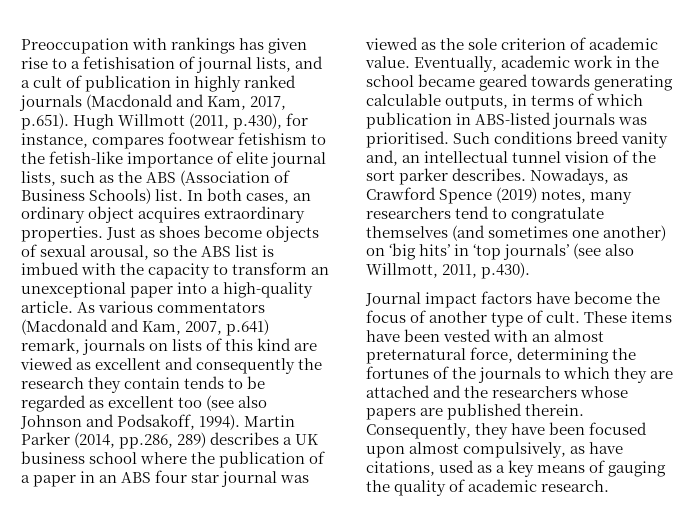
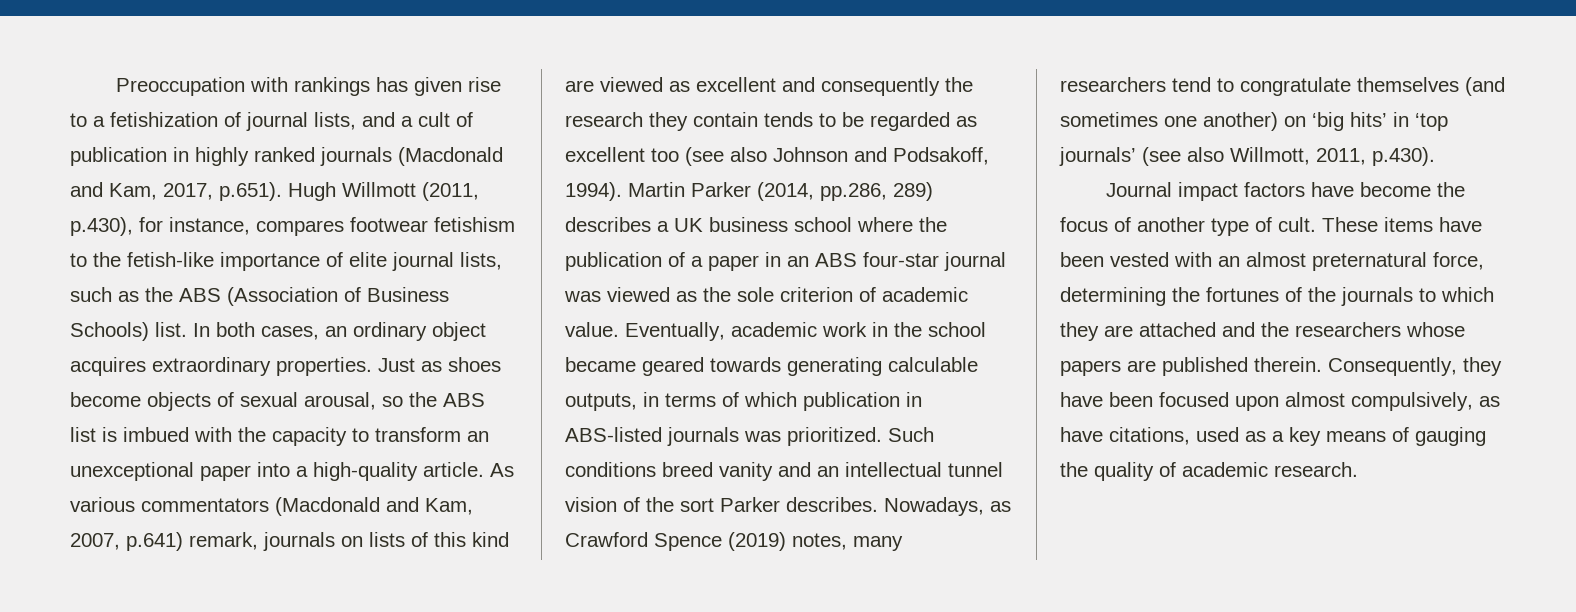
- Preoccupation with rankings has given rise to a fetishisation of journal lists, and a cult of publication in highly ranked journals (Macdonald and Kam, 2017, p.651). Hugh Willmott (2011, p.430), for instance, compares footwear fetishism to the fetish-like importance of elite journal lists, such as the ABS (Association of Business Schools) list.
+ Preoccupation with rankings has given rise to a fetishization of journal lists, and a cult of publication in highly ranked journals (Macdonald and Kam, 2017, p.651). Hugh Willmott (2011, p.430), for instance, compares footwear fetishism to the fetish-like importance of elite journal lists, such as the ABS (Association of Business Schools) list.
- Martin Parker (2014, pp.286, 289) describes a UK business school where the publication of a paper in an ABS four star journal was viewed as the sole criterion of academic value.
+ Martin Parker (2014, pp.286, 289) describes a UK business school where the publication of a paper in an ABS four-star journal was viewed as the sole criterion of academic value.
- Eventually, academic work in the school became geared towards generating calculable outputs, in terms of which publication in ABS-listed journals was prioritised.
+ Eventually, academic work in the school became geared towards generating calculable outputs, in terms of which publication in ABS-listed journals was prioritized.
- Such conditions breed vanity and, an intellectual tunnel vision of the sort parker describes.
+ Such conditions breed vanity and an intellectual tunnel vision of the sort Parker describes.

